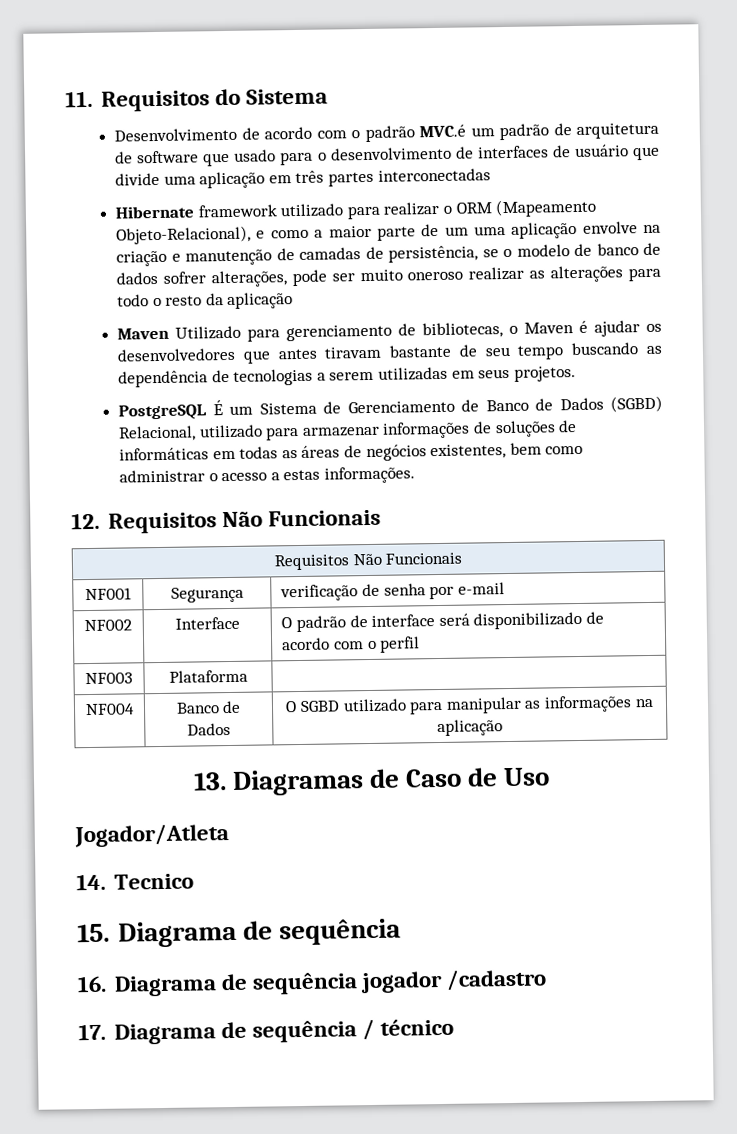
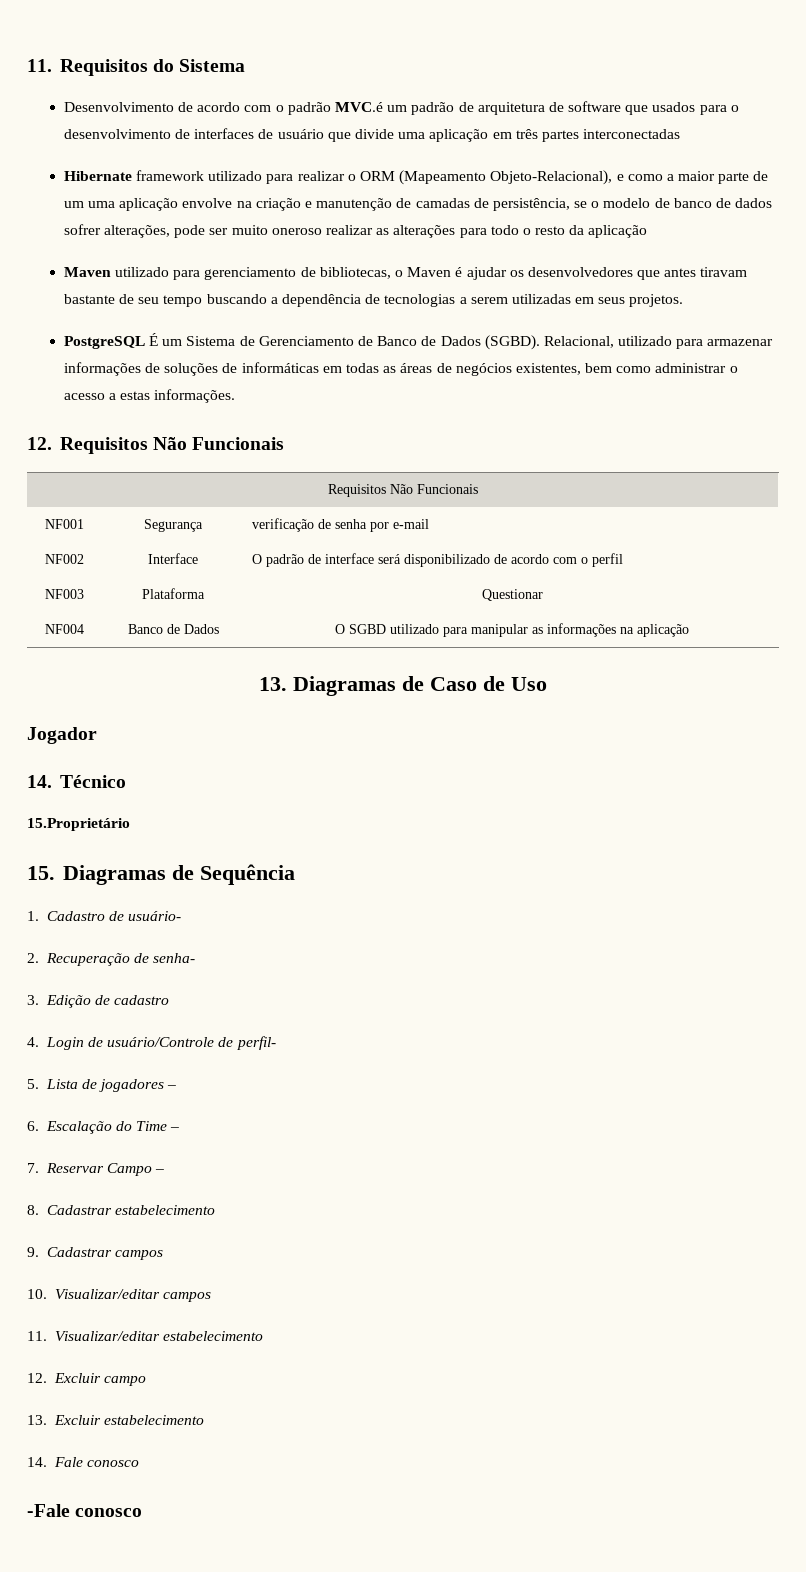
- Desenvolvimento de acordo com o padrão MVC.é um padrão de arquitetura de software que usado para o desenvolvimento de interfaces de usuário que divide uma aplicação em três partes interconectadas
+ Desenvolvimento de acordo com o padrão MVC.é um padrão de arquitetura de software que usados para o desenvolvimento de interfaces de usuário que divide uma aplicação em três partes interconectadas
- Maven Utilizado para gerenciamento de bibliotecas, o Maven é ajudar os desenvolvedores que antes tiravam bastante de seu tempo buscando as dependência de tecnologias a serem utilizadas em seus projetos.
+ Maven utilizado para gerenciamento de bibliotecas, o Maven é ajudar os desenvolvedores que antes tiravam bastante de seu tempo buscando a dependência de tecnologias a serem utilizadas em seus projetos.
- PostgreSQL É um Sistema de Gerenciamento de Banco de Dados (SGBD) Relacional, utilizado para armazenar informações de soluções de informáticas em todas as áreas de negócios existentes, bem como administrar o acesso a estas informações.
+ PostgreSQL É um Sistema de Gerenciamento de Banco de Dados (SGBD). Relacional, utilizado para armazenar informações de soluções de informáticas em todas as áreas de negócios existentes, bem como administrar o acesso a estas informações.
- NF003 | Plataforma |
+ NF003 | Plataforma | Questionar
- Jogador/Atleta
- 14. Tecnico
+ Jogador
+ 14. Técnico
+ 15.Proprietário
- 15. Diagrama de sequência
- 16. Diagrama de sequência jogador /cadastro
- 17. Diagrama de sequência / técnico
+ 15. Diagramas de Sequência
+ 1. Cadastro de usuário-
+ 2. Recuperação de senha-
+ 3. Edição de cadastro
+ 4. Login de usuário/Controle de perfil-
+ 5. Lista de jogadores –
+ 6. Escalação do Time –
+ 7. Reservar Campo –
+ 8. Cadastrar estabelecimento
+ 9. Cadastrar campos
+ 10. Visualizar/editar campos
+ 11. Visualizar/editar estabelecimento
+ 12. Excluir campo
+ 13. Excluir estabelecimento
+ 14. Fale conosco
+ -Fale conosco

